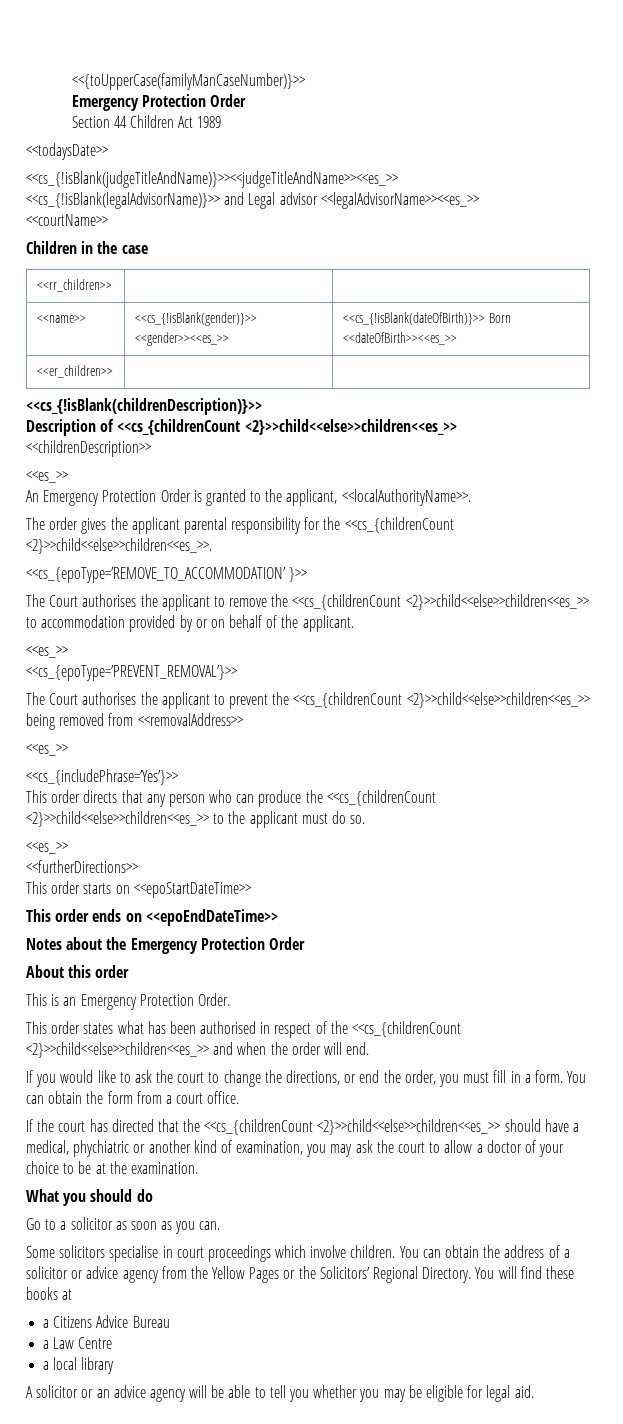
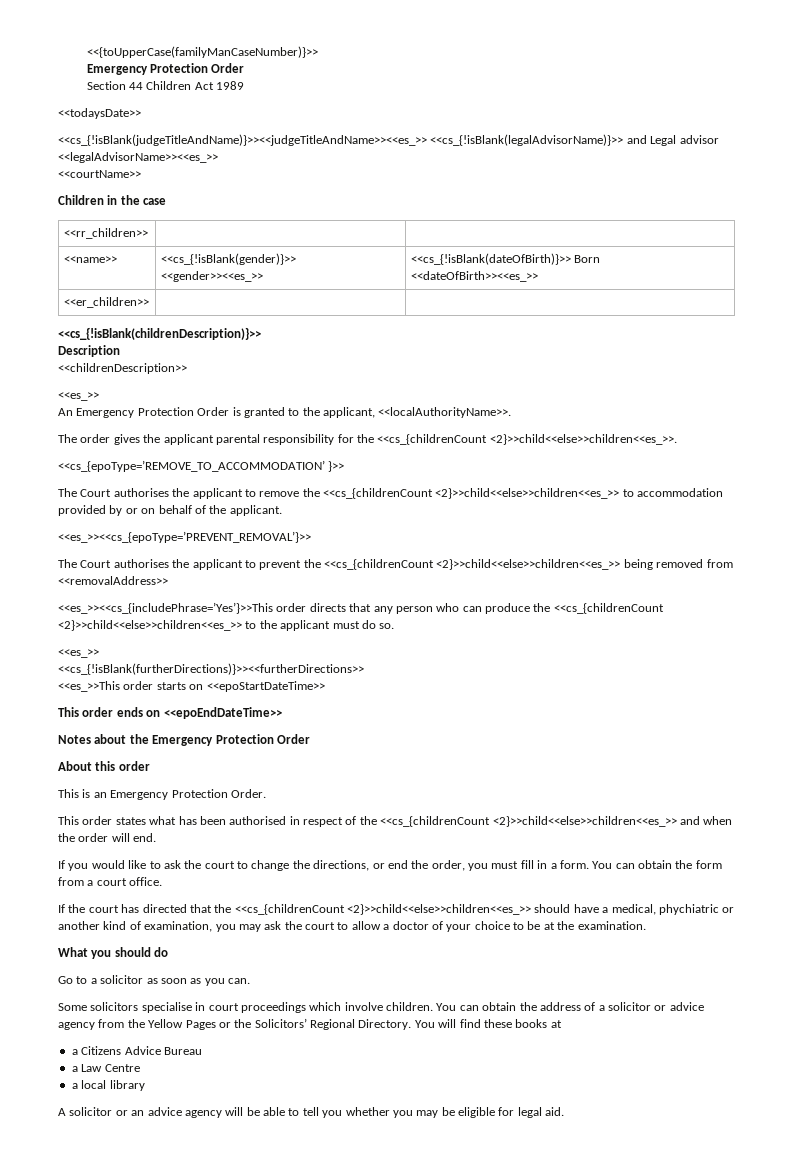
- Description of <<cs_{childrenCount <2}>>child<<else>>children<<es_>>
+ Description
  The Court authorises the applicant to remove the <<cs_{childrenCount <2}>>child<<else>>children<<es_>> to accommodation provided by or on behalf of the applicant.
- <<es_>>
- <<cs_{epoType=’PREVENT_REMOVAL’}>>
+ <<es_>><<cs_{epoType=’PREVENT_REMOVAL’}>>
  The Court authorises the applicant to prevent the <<cs_{childrenCount <2}>>child<<else>>children<<es_>> being removed from <<removalAddress>>
- <<es_>>
- <<cs_{includePhrase=’Yes’}>>
- This order directs that any person who can produce the <<cs_{childrenCount <2}>>child<<else>>children<<es_>> to the applicant must do so.
+ <<es_>><<cs_{includePhrase=’Yes’}>>This order directs that any person who can produce the <<cs_{childrenCount <2}>>child<<else>>children<<es_>> to the applicant must do so.
- <<furtherDirections>>
- This order starts on <<epoStartDateTime>>
+ <<cs_{!isBlank(furtherDirections)}>><<furtherDirections>>
+ <<es_>>This order starts on <<epoStartDateTime>>

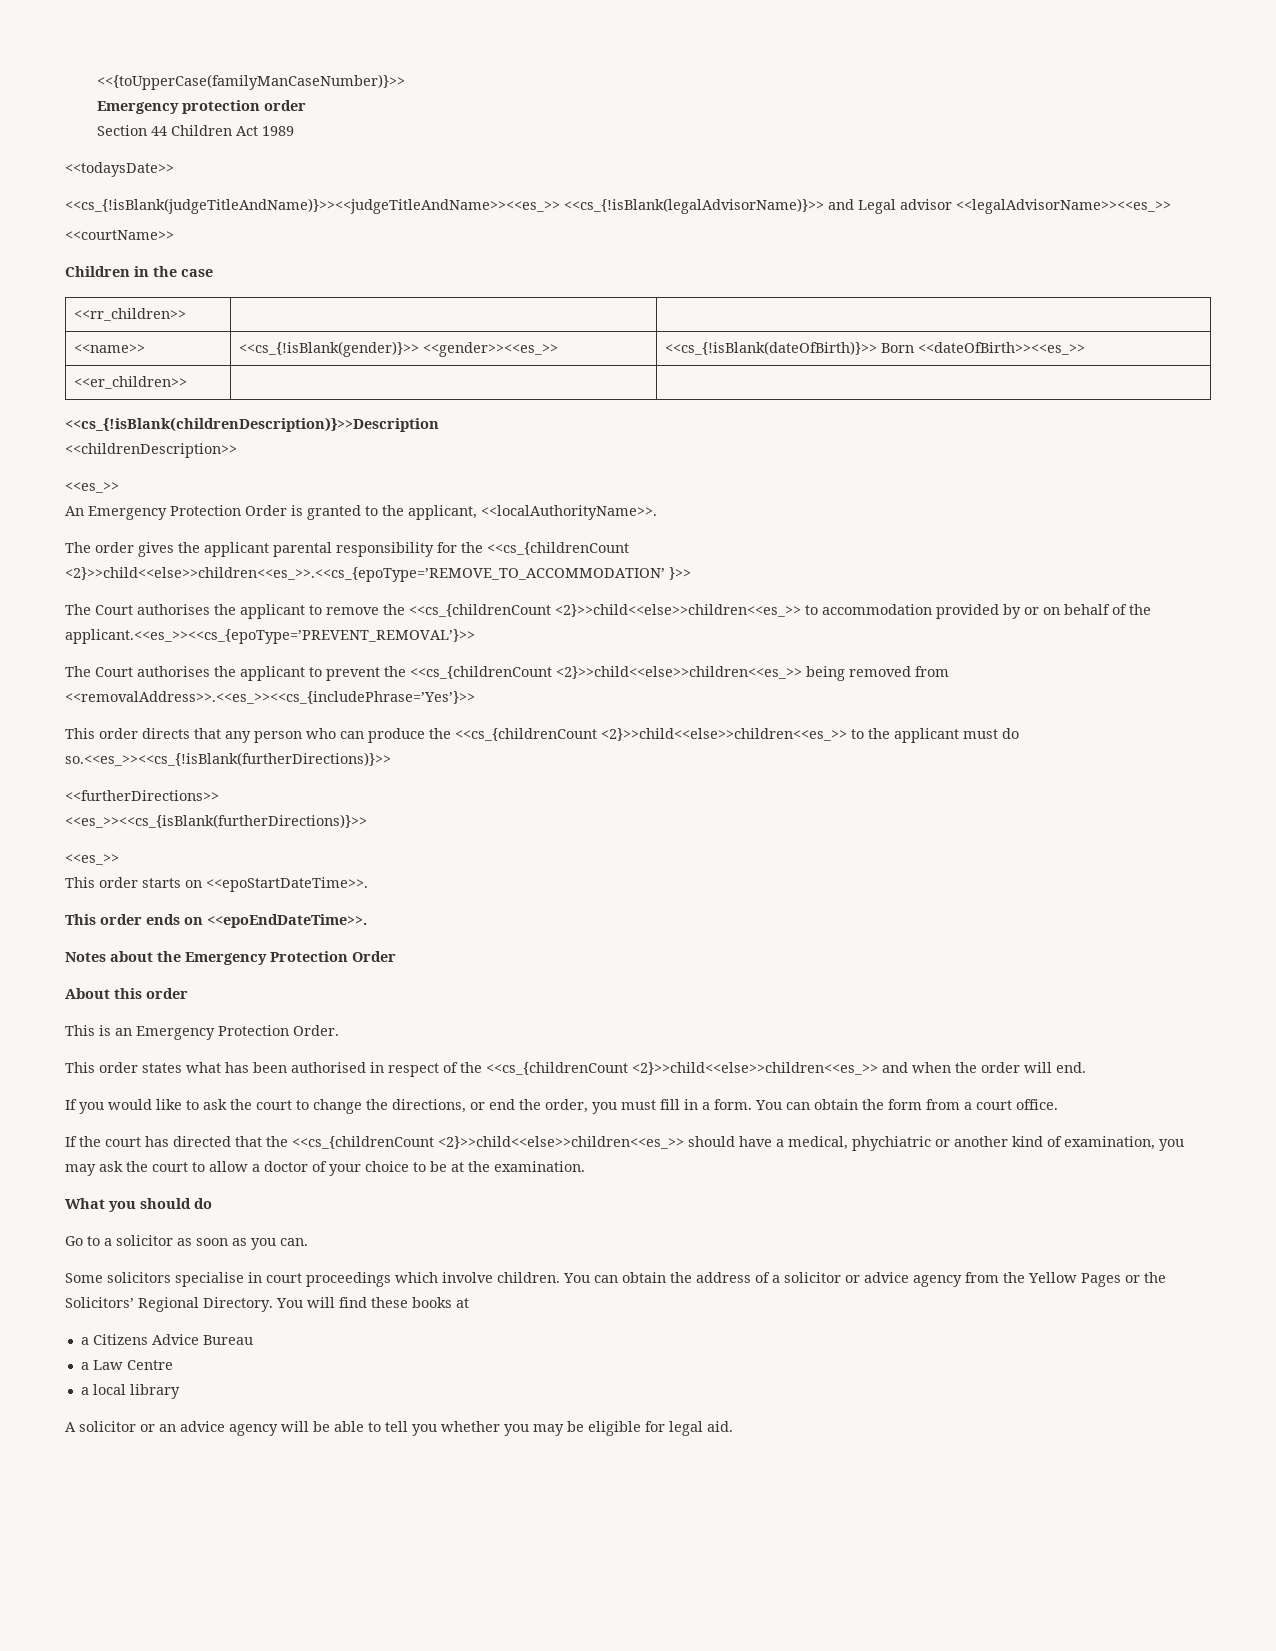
  <<{toUpperCase(familyManCaseNumber)}>>
- Emergency Protection Order
+ Emergency protection order
- <<cs_{!isBlank(childrenDescription)}>>
- Description
+ <<cs_{!isBlank(childrenDescription)}>>Description
- The order gives the applicant parental responsibility for the <<cs_{childrenCount <2}>>child<<else>>children<<es_>>.
- <<cs_{epoType=’REMOVE_TO_ACCOMMODATION’ }>>
+ The order gives the applicant parental responsibility for the <<cs_{childrenCount <2}>>child<<else>>children<<es_>>.<<cs_{epoType=’REMOVE_TO_ACCOMMODATION’ }>>
- The Court authorises the applicant to remove the <<cs_{childrenCount <2}>>child<<else>>children<<es_>> to accommodation provided by or on behalf of the applicant.
- <<es_>><<cs_{epoType=’PREVENT_REMOVAL’}>>
+ The Court authorises the applicant to remove the <<cs_{childrenCount <2}>>child<<else>>children<<es_>> to accommodation provided by or on behalf of the applicant.<<es_>><<cs_{epoType=’PREVENT_REMOVAL’}>>
- The Court authorises the applicant to prevent the <<cs_{childrenCount <2}>>child<<else>>children<<es_>> being removed from <<removalAddress>>
- <<es_>><<cs_{includePhrase=’Yes’}>>This order directs that any person who can produce the <<cs_{childrenCount <2}>>child<<else>>children<<es_>> to the applicant must do so.
+ The Court authorises the applicant to prevent the <<cs_{childrenCount <2}>>child<<else>>children<<es_>> being removed from <<removalAddress>>.<<es_>><<cs_{includePhrase=’Yes’}>>
+ This order directs that any person who can produce the <<cs_{childrenCount <2}>>child<<else>>children<<es_>> to the applicant must do so.<<es_>><<cs_{!isBlank(furtherDirections)}>>
+ <<furtherDirections>>
+ <<es_>><<cs_{isBlank(furtherDirections)}>>
  <<es_>>
- <<cs_{!isBlank(furtherDirections)}>><<furtherDirections>>
- <<es_>>This order starts on <<epoStartDateTime>>
+ This order starts on <<epoStartDateTime>>.
- This order ends on <<epoEndDateTime>>
+ This order ends on <<epoEndDateTime>>.

